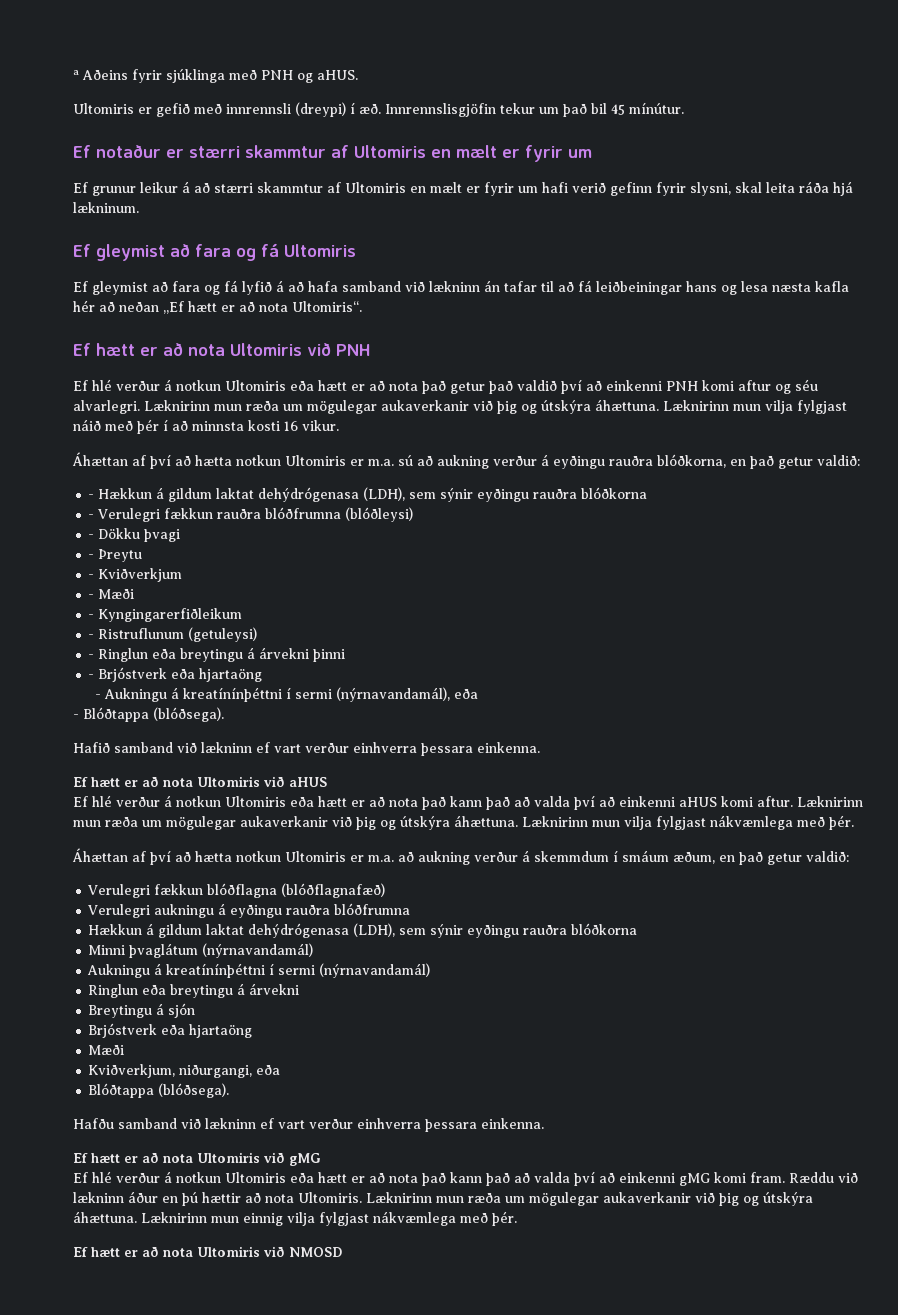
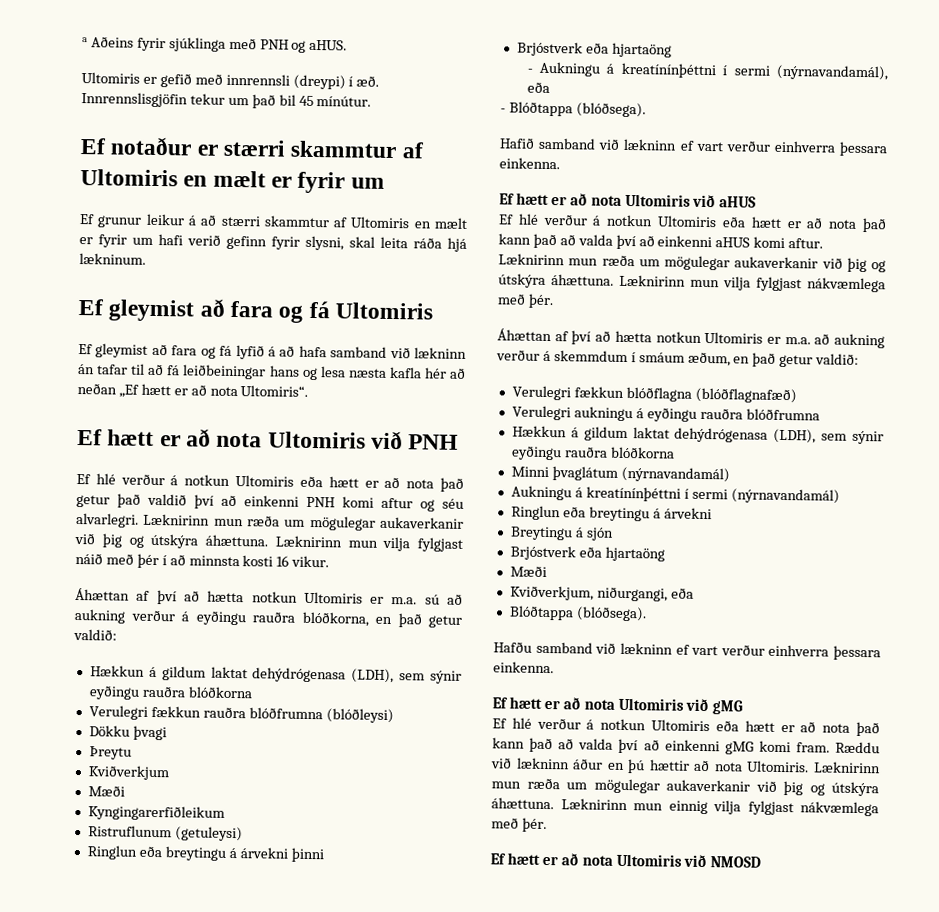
  Áhættan af því að hætta notkun Ultomiris er m.a. sú að aukning verður á eyðingu rauðra blóðkorna, en það getur valdið:
- - Hækkun á gildum laktat dehýdrógenasa (LDH), sem sýnir eyðingu rauðra blóðkorna
+ Hækkun á gildum laktat dehýdrógenasa (LDH), sem sýnir eyðingu rauðra blóðkorna
- - Verulegri fækkun rauðra blóðfrumna (blóðleysi)
+ Verulegri fækkun rauðra blóðfrumna (blóðleysi)
- - Dökku þvagi
+ Dökku þvagi
- - Þreytu
+ Þreytu
- - Kviðverkjum
- - Mæði
- - Kyngingarerfiðleikum
+ Kviðverkjum
+ Mæði
+ Kyngingarerfiðleikum
- - Ristruflunum (getuleysi)
+ Ristruflunum (getuleysi)
- - Ringlun eða breytingu á árvekni þinni
- - Brjóstverk eða hjartaöng
+ Ringlun eða breytingu á árvekni þinni
+ Brjóstverk eða hjartaöng

